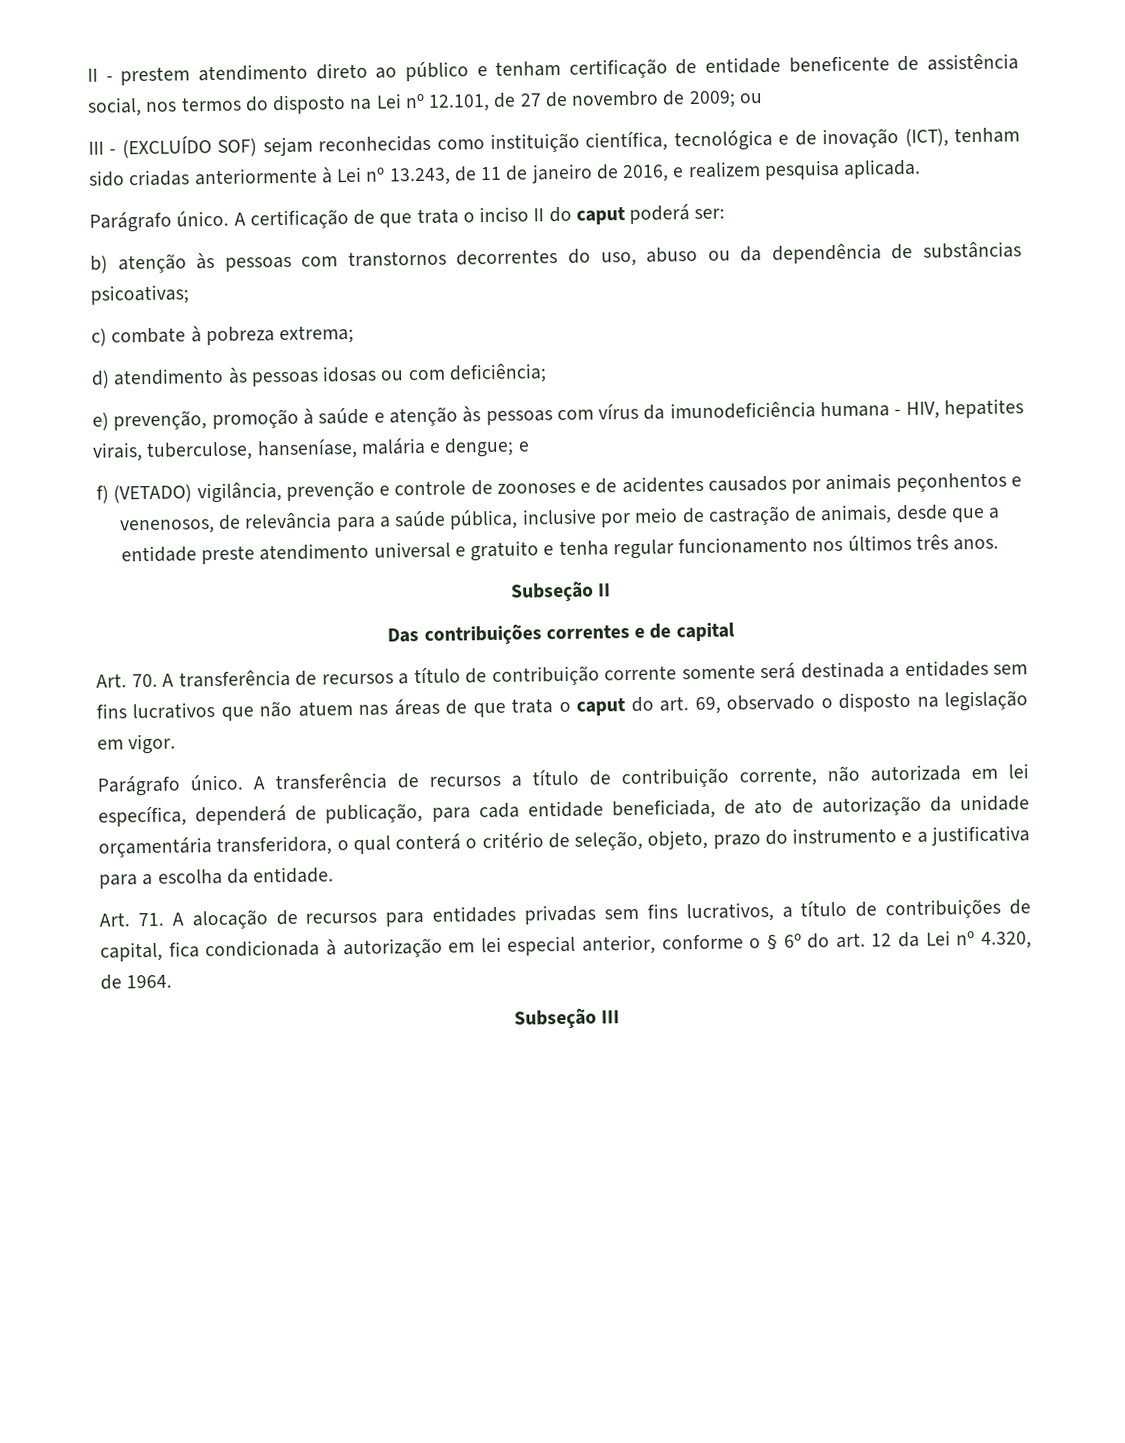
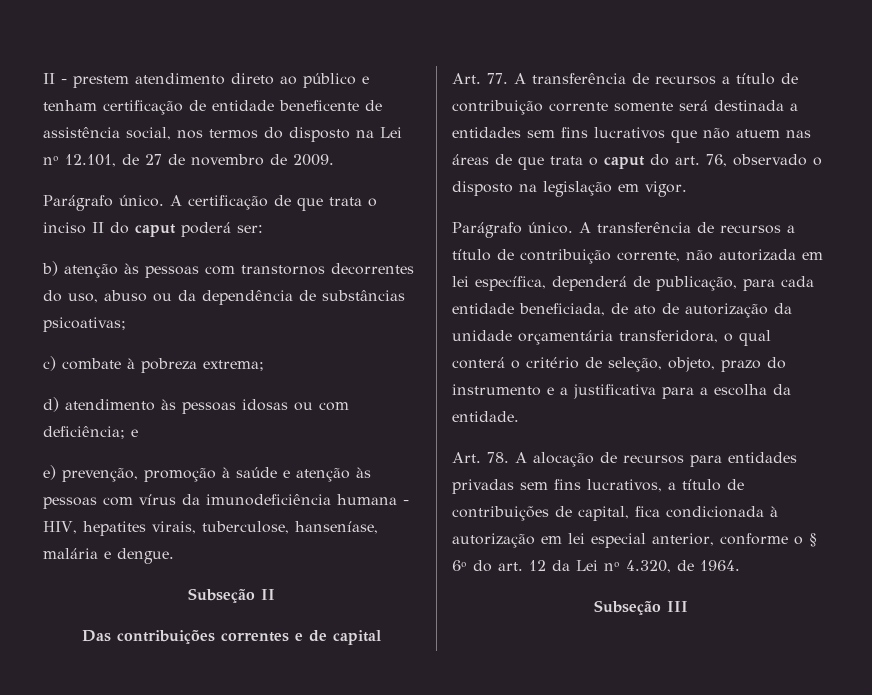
- II - prestem atendimento direto ao público e tenham certificação de entidade beneficente de assistência social, nos termos do disposto na Lei nº 12.101, de 27 de novembro de 2009; ou
- III - (EXCLUÍDO SOF) sejam reconhecidas como instituição científica, tecnológica e de inovação (ICT), tenham sido criadas anteriormente à Lei nº 13.243, de 11 de janeiro de 2016, e realizem pesquisa aplicada.
+ II - prestem atendimento direto ao público e tenham certificação de entidade beneficente de assistência social, nos termos do disposto na Lei nº 12.101, de 27 de novembro de 2009.
- d) atendimento às pessoas idosas ou com deficiência;
+ d) atendimento às pessoas idosas ou com deficiência; e
- e) prevenção, promoção à saúde e atenção às pessoas com vírus da imunodeficiência humana - HIV, hepatites virais, tuberculose, hanseníase, malária e dengue; e
- f) (VETADO) vigilância, prevenção e controle de zoonoses e de acidentes causados por animais peçonhentos e venenosos, de relevância para a saúde pública, inclusive por meio de castração de animais, desde que a entidade preste atendimento universal e gratuito e tenha regular funcionamento nos últimos três anos.
+ e) prevenção, promoção à saúde e atenção às pessoas com vírus da imunodeficiência humana - HIV, hepatites virais, tuberculose, hanseníase, malária e dengue.
- Art. 70. A transferência de recursos a título de contribuição corrente somente será destinada a entidades sem fins lucrativos que não atuem nas áreas de que trata o caput do art. 69, observado o disposto na legislação em vigor.
+ Art. 77. A transferência de recursos a título de contribuição corrente somente será destinada a entidades sem fins lucrativos que não atuem nas áreas de que trata o caput do art. 76, observado o disposto na legislação em vigor.
- Art. 71. A alocação de recursos para entidades privadas sem fins lucrativos, a título de contribuições de capital, fica condicionada à autorização em lei especial anterior, conforme o § 6º do art. 12 da Lei nº 4.320, de 1964.
+ Art. 78. A alocação de recursos para entidades privadas sem fins lucrativos, a título de contribuições de capital, fica condicionada à autorização em lei especial anterior, conforme o § 6º do art. 12 da Lei nº 4.320, de 1964.

